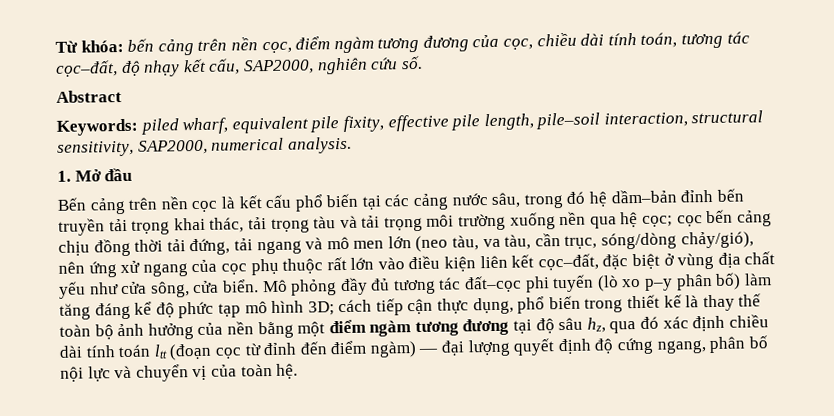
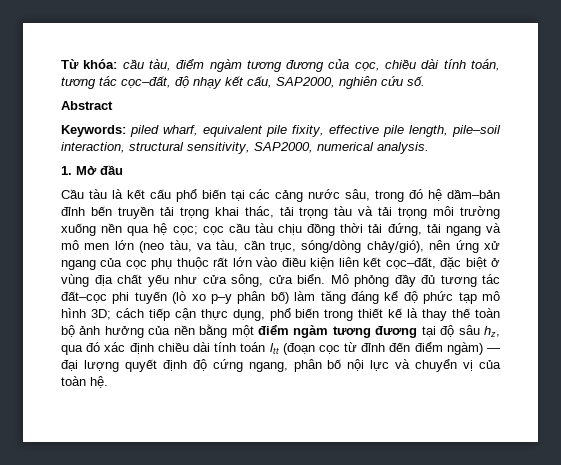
- Từ khóa: bến cảng trên nền cọc, điểm ngàm tương đương của cọc, chiều dài tính toán, tương tác cọc–đất, độ nhạy kết cấu, SAP2000, nghiên cứu số.
+ Từ khóa: cầu tàu, điểm ngàm tương đương của cọc, chiều dài tính toán, tương tác cọc–đất, độ nhạy kết cấu, SAP2000, nghiên cứu số.
- Bến cảng trên nền cọc là kết cấu phổ biến tại các cảng nước sâu, trong đó hệ dầm–bản đỉnh bến truyền tải trọng khai thác, tải trọng tàu và tải trọng môi trường xuống nền qua hệ cọc;
+ Cầu tàu là kết cấu phổ biến tại các cảng nước sâu, trong đó hệ dầm–bản đỉnh bến truyền tải trọng khai thác, tải trọng tàu và tải trọng môi trường xuống nền qua hệ cọc;
- cọc bến cảng chịu đồng thời tải đứng, tải ngang và mô men lớn (neo tàu, va tàu, cần trục, sóng/dòng chảy/gió), nên ứng xử ngang của cọc phụ thuộc rất lớn vào điều kiện liên kết cọc–đất, đặc biệt ở vùng địa chất yếu như cửa sông, cửa biển.
+ cọc cầu tàu chịu đồng thời tải đứng, tải ngang và mô men lớn (neo tàu, va tàu, cần trục, sóng/dòng chảy/gió), nên ứng xử ngang của cọc phụ thuộc rất lớn vào điều kiện liên kết cọc–đất, đặc biệt ở vùng địa chất yếu như cửa sông, cửa biển.

